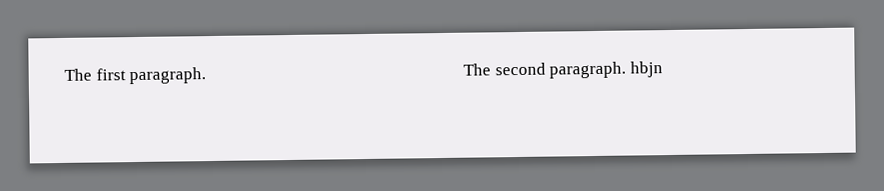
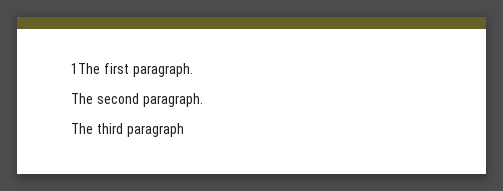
- The first paragraph.
+ 1The first paragraph.
- The second paragraph. hbjn
+ The second paragraph.
+ The third paragraph

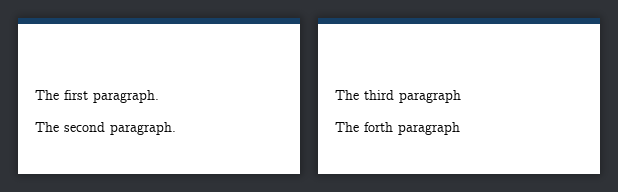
- 1The first paragraph.
+ The first paragraph.
+ The forth paragraph

